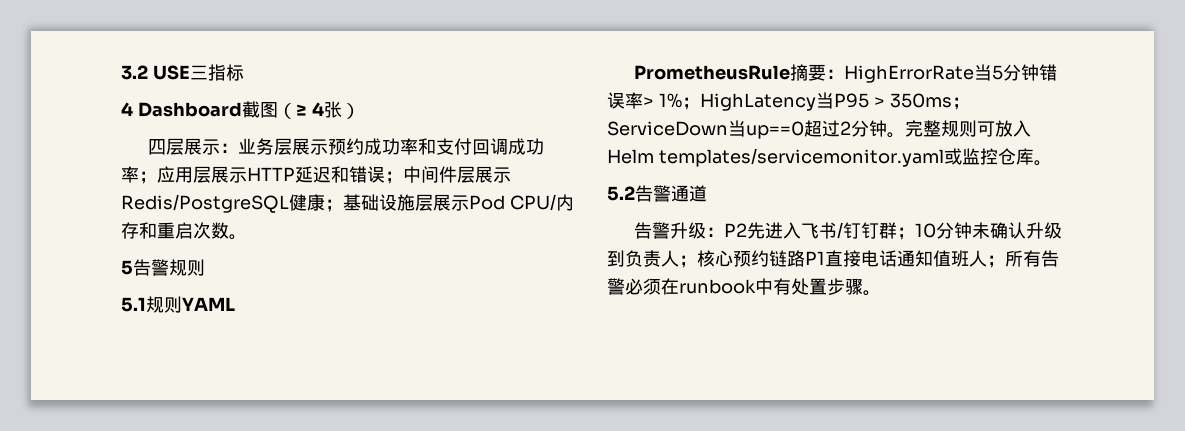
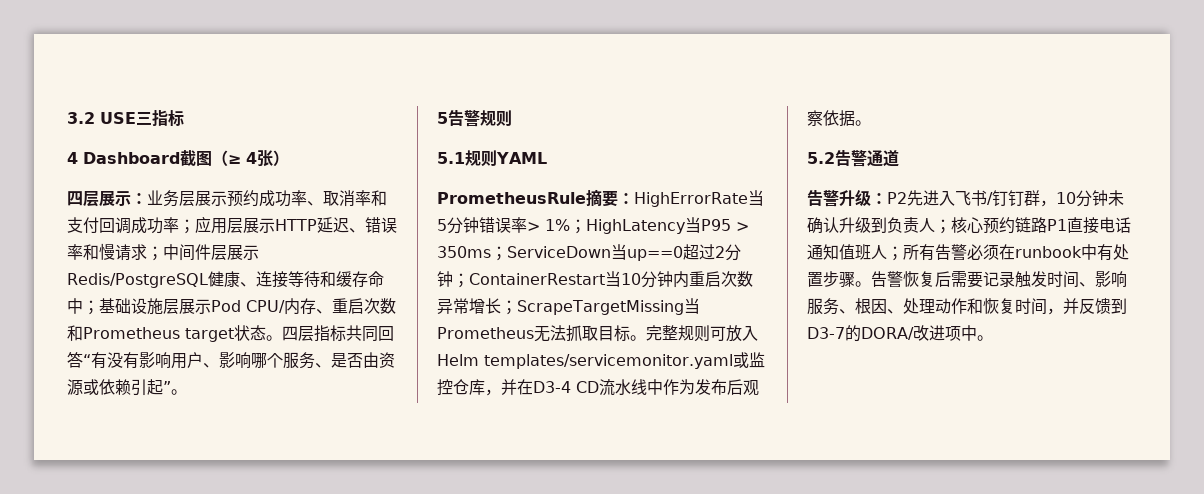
- 四层展示：业务层展示预约成功率和支付回调成功率；应用层展示HTTP延迟和错误；中间件层展示Redis/PostgreSQL健康；基础设施层展示Pod CPU/内存和重启次数。
+ 四层展示：业务层展示预约成功率、取消率和支付回调成功率；应用层展示HTTP延迟、错误率和慢请求；中间件层展示Redis/PostgreSQL健康、连接等待和缓存命中；基础设施层展示Pod CPU/内存、重启次数和Prometheus target状态。四层指标共同回答“有没有影响用户、影响哪个服务、是否由资源或依赖引起”。
- PrometheusRule摘要：HighErrorRate当5分钟错误率> 1%；HighLatency当P95 > 350ms；ServiceDown当up==0超过2分钟。
+ PrometheusRule摘要：HighErrorRate当5分钟错误率> 1%；HighLatency当P95 > 350ms；ServiceDown当up==0超过2分钟；ContainerRestart当10分钟内重启次数异常增长；ScrapeTargetMissing当Prometheus无法抓取目标。
- 完整规则可放入Helm templates/servicemonitor.yaml或监控仓库。
+ 完整规则可放入Helm templates/servicemonitor.yaml或监控仓库，并在D3-4 CD流水线中作为发布后观察依据。
- 告警升级：P2先进入飞书/钉钉群；10分钟未确认升级到负责人；核心预约链路P1直接电话通知值班人；所有告警必须在runbook中有处置步骤。
+ 告警升级：P2先进入飞书/钉钉群，10分钟未确认升级到负责人；核心预约链路P1直接电话通知值班人；所有告警必须在runbook中有处置步骤。
+ 告警恢复后需要记录触发时间、影响服务、根因、处理动作和恢复时间，并反馈到D3-7的DORA/改进项中。

